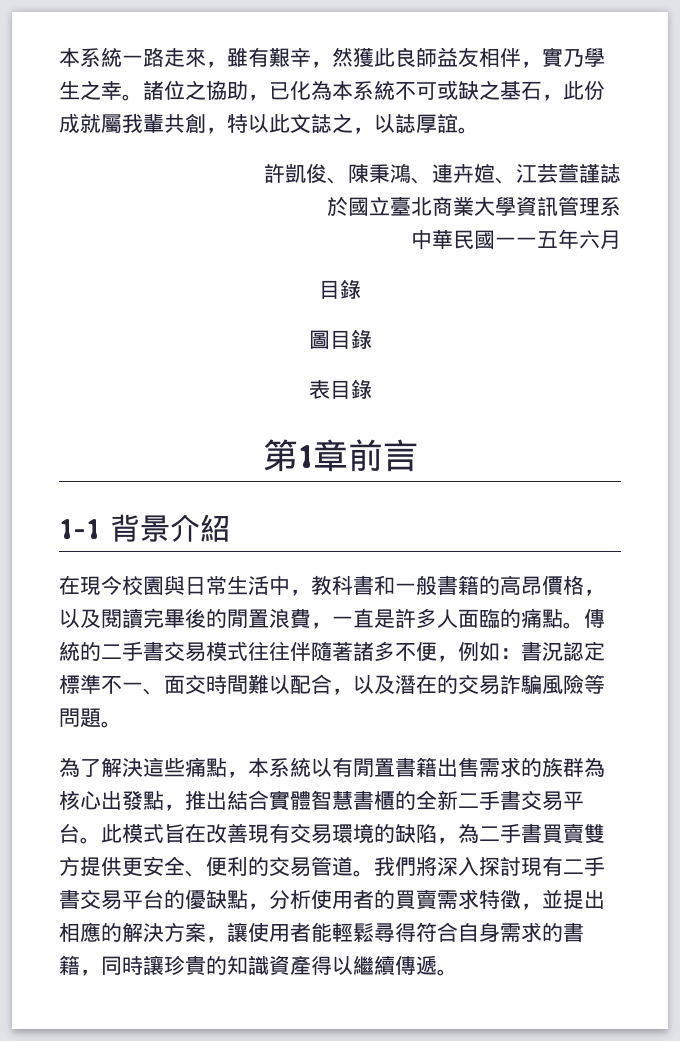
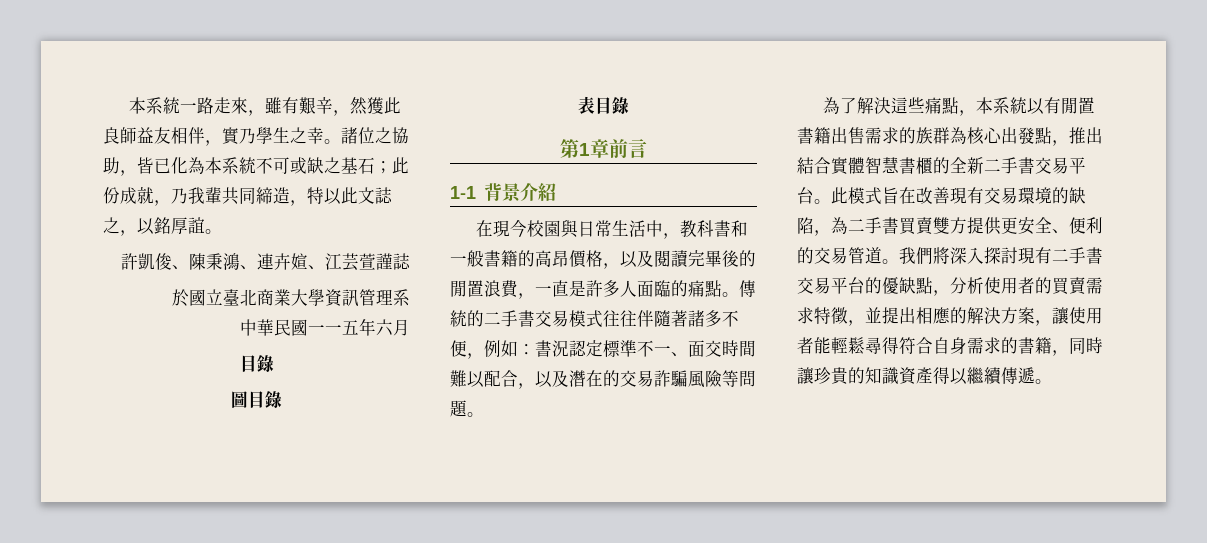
- 諸位之協助，已化為本系統不可或缺之基石，此份成就屬我輩共創，特以此文誌之，以誌厚誼。
+ 諸位之協助，皆已化為本系統不可或缺之基石；此份成就，乃我輩共同締造，特以此文誌之，以銘厚誼。

